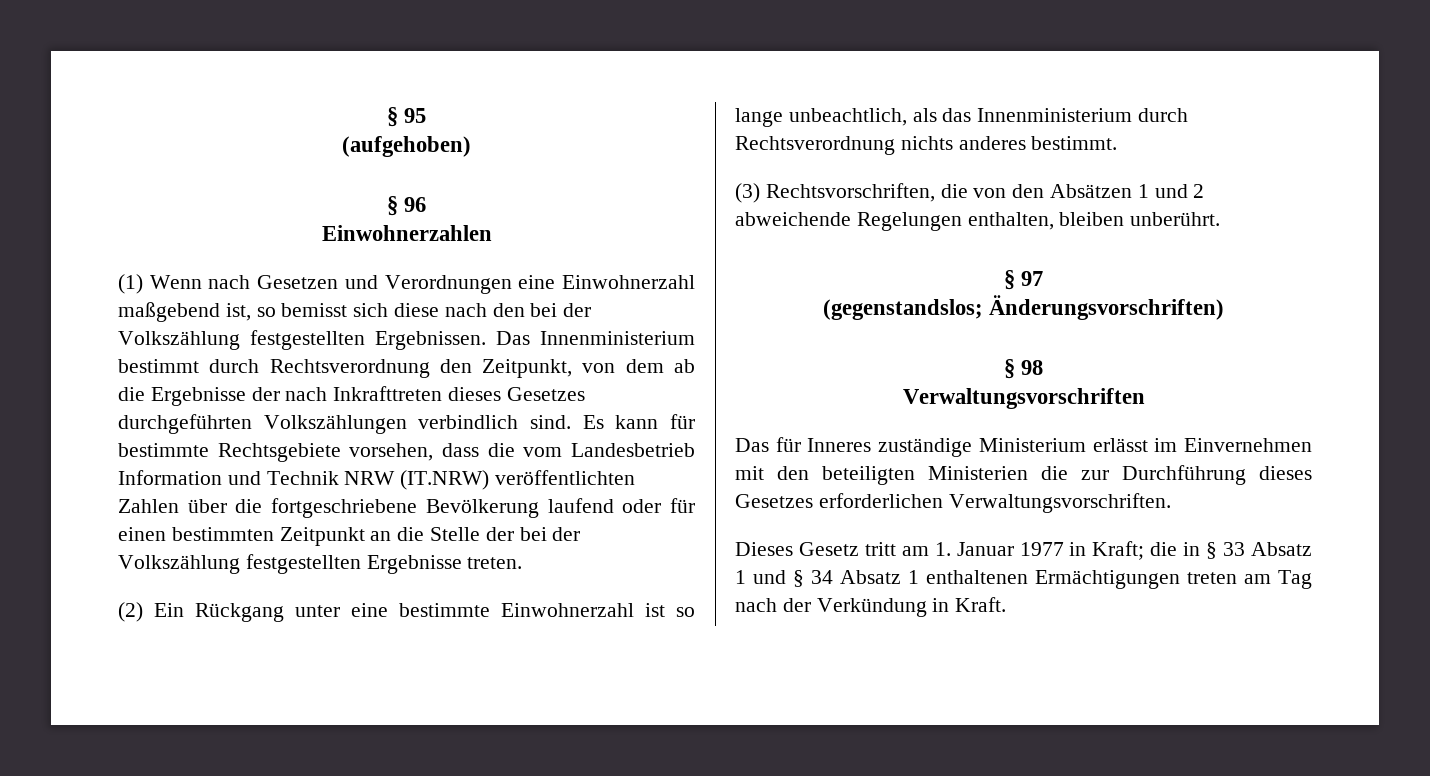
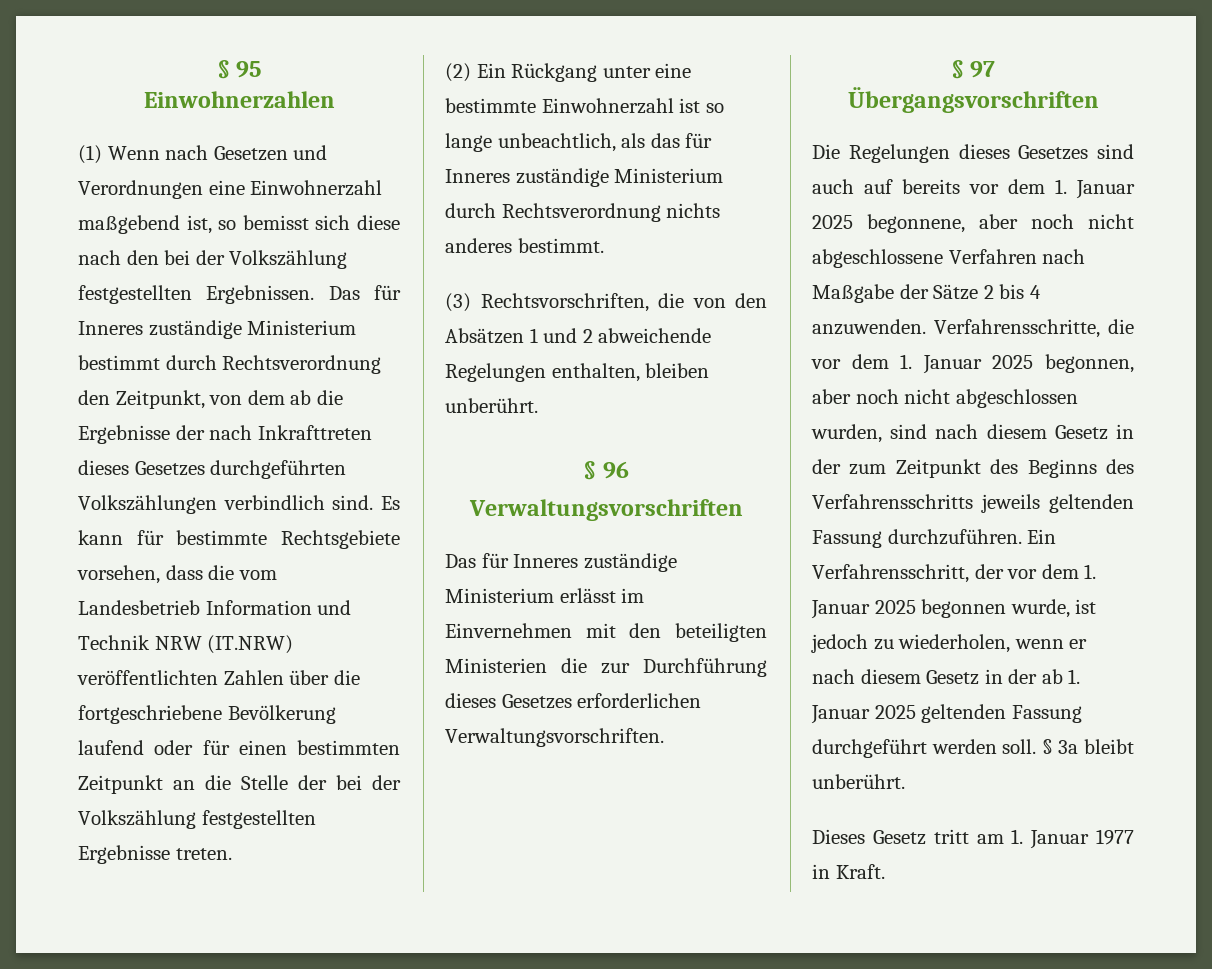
- (aufgehoben)
- § 96
- Das Innenministerium bestimmt durch Rechtsverordnung den Zeitpunkt, von dem ab die Ergebnisse der nach Inkrafttreten dieses Gesetzes durchgeführten Volkszählungen verbindlich sind.
+ Das für Inneres zuständige Ministerium bestimmt durch Rechtsverordnung den Zeitpunkt, von dem ab die Ergebnisse der nach Inkrafttreten dieses Gesetzes durchgeführten Volkszählungen verbindlich sind.
- (2) Ein Rückgang unter eine bestimmte Einwohnerzahl ist so lange unbeachtlich, als das Innenministerium durch Rechtsverordnung nichts anderes bestimmt.
+ (2) Ein Rückgang unter eine bestimmte Einwohnerzahl ist so lange unbeachtlich, als das für Inneres zuständige Ministerium durch Rechtsverordnung nichts anderes bestimmt.
- § 97
- (gegenstandslos; Änderungsvorschriften)
- § 98
+ § 96
+ § 97
+ Übergangsvorschriften
+ Die Regelungen dieses Gesetzes sind auch auf bereits vor dem 1. Januar 2025 begonnene, aber noch nicht abgeschlossene Verfahren nach Maßgabe der Sätze 2 bis 4 anzuwenden. Verfahrensschritte, die vor dem 1. Januar 2025 begonnen, aber noch nicht abgeschlossen wurden, sind nach diesem Gesetz in der zum Zeitpunkt des Beginns des Verfahrensschritts jeweils geltenden Fassung durchzuführen. Ein Verfahrensschritt, der vor dem 1. Januar 2025 begonnen wurde, ist jedoch zu wiederholen, wenn er nach diesem Gesetz in der ab 1. Januar 2025 geltenden Fassung durchgeführt werden soll. § 3a bleibt unberührt.
- Dieses Gesetz tritt am 1. Januar 1977 in Kraft; die in § 33 Absatz 1 und § 34 Absatz 1 enthaltenen Ermächtigungen treten am Tag nach der Verkündung in Kraft.
+ Dieses Gesetz tritt am 1. Januar 1977 in Kraft.

